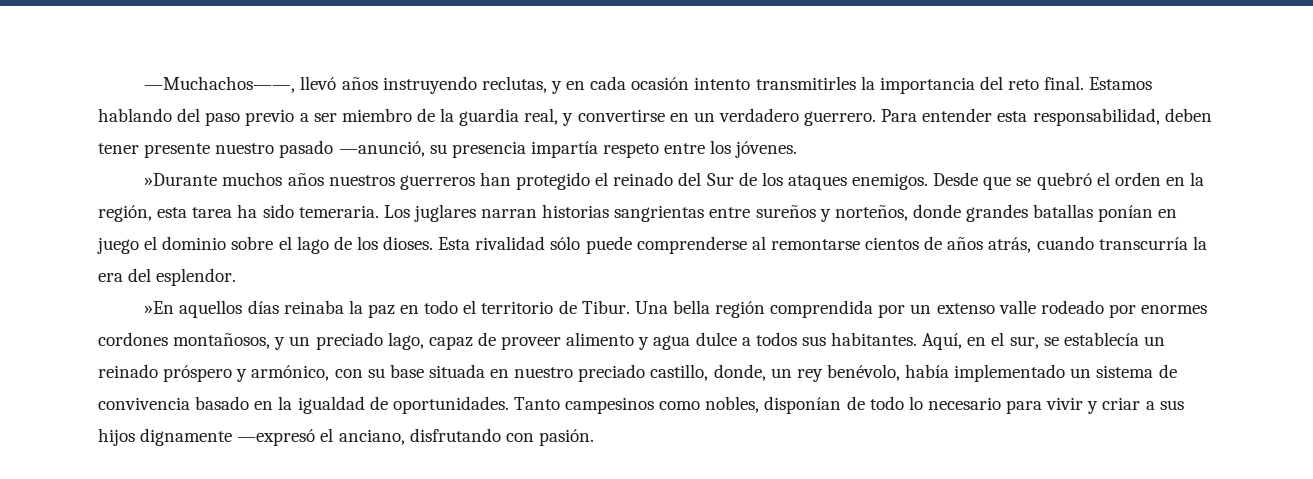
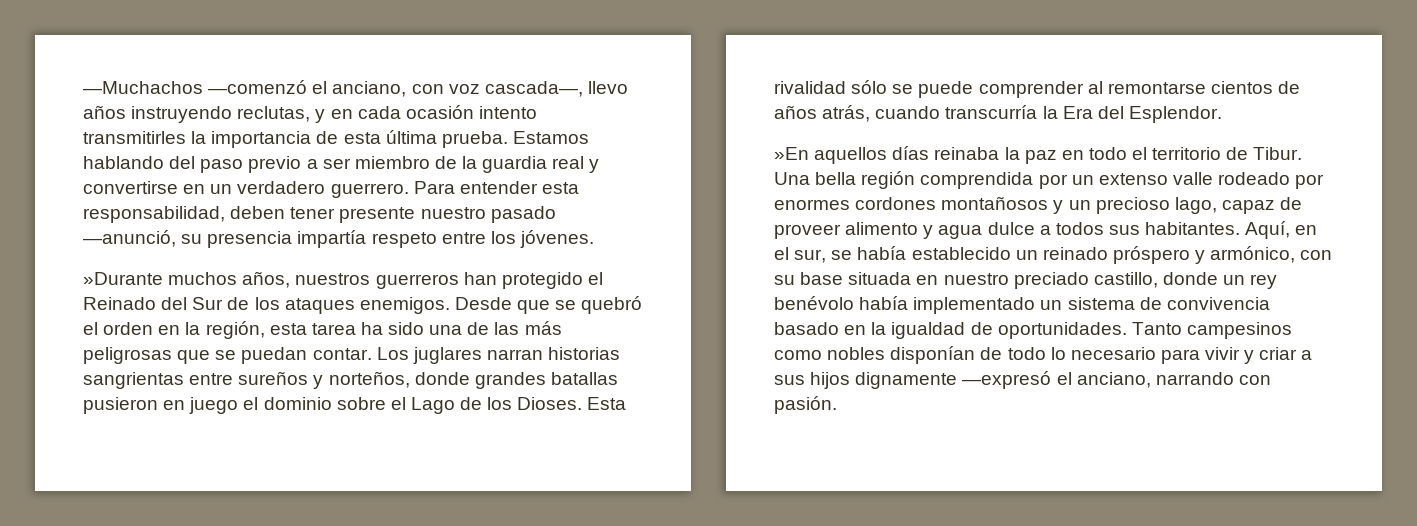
- —Muchachos——, llevó años instruyendo reclutas, y en cada ocasión intento transmitirles la importancia del reto final.
+ —Muchachos —comenzó el anciano, con voz cascada—, llevo años instruyendo reclutas, y en cada ocasión intento transmitirles la importancia de esta última prueba.
- Estamos hablando del paso previo a ser miembro de la guardia real, y convertirse en un verdadero guerrero.
+ Estamos hablando del paso previo a ser miembro de la guardia real y convertirse en un verdadero guerrero.
- »Durante muchos años nuestros guerreros han protegido el reinado del Sur de los ataques enemigos.
+ »Durante muchos años, nuestros guerreros han protegido el Reinado del Sur de los ataques enemigos.
- Desde que se quebró el orden en la región, esta tarea ha sido temeraria.
+ Desde que se quebró el orden en la región, esta tarea ha sido una de las más peligrosas que se puedan contar.
- Los juglares narran historias sangrientas entre sureños y norteños, donde grandes batallas ponían en juego el dominio sobre el lago de los dioses.
+ Los juglares narran historias sangrientas entre sureños y norteños, donde grandes batallas pusieron en juego el dominio sobre el Lago de los Dioses.
- Esta rivalidad sólo puede comprenderse al remontarse cientos de años atrás, cuando transcurría la era del esplendor.
+ Esta rivalidad sólo se puede comprender al remontarse cientos de años atrás, cuando transcurría la Era del Esplendor.
- Una bella región comprendida por un extenso valle rodeado por enormes cordones montañosos, y un preciado lago, capaz de proveer alimento y agua dulce a todos sus habitantes.
+ Una bella región comprendida por un extenso valle rodeado por enormes cordones montañosos y un precioso lago, capaz de proveer alimento y agua dulce a todos sus habitantes.
- Aquí, en el sur, se establecía un reinado próspero y armónico, con su base situada en nuestro preciado castillo, donde, un rey benévolo, había implementado un sistema de convivencia basado en la igualdad de oportunidades.
+ Aquí, en el sur, se había establecido un reinado próspero y armónico, con su base situada en nuestro preciado castillo, donde un rey benévolo había implementado un sistema de convivencia basado en la igualdad de oportunidades.
- Tanto campesinos como nobles, disponían de todo lo necesario para vivir y criar a sus hijos dignamente —expresó el anciano, disfrutando con pasión.
+ Tanto campesinos como nobles disponían de todo lo necesario para vivir y criar a sus hijos dignamente —expresó el anciano, narrando con pasión.

